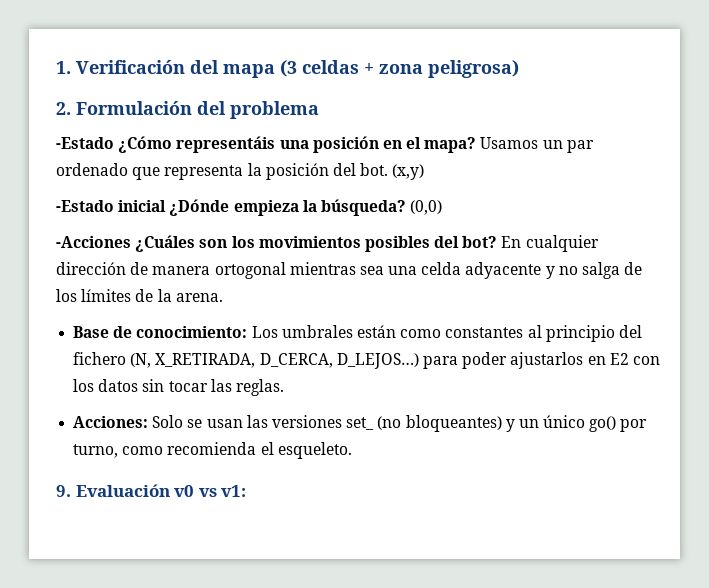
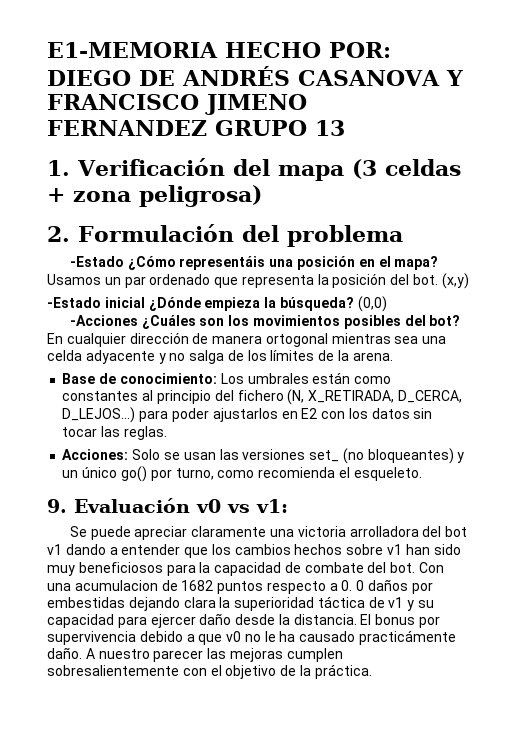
+ E1-MEMORIA HECHO POR: DIEGO DE ANDRÉS CASANOVA Y FRANCISCO JIMENO FERNANDEZ GRUPO 13
+ Se puede apreciar claramente una victoria arrolladora del bot v1 dando a entender que los cambios hechos sobre v1 han sido muy beneficiosos para la capacidad de combate del bot. Con una acumulacion de 1682 puntos respecto a 0. 0 daños por embestidas dejando clara la superioridad táctica de v1 y su capacidad para ejercer daño desde la distancia. El bonus por supervivencia debido a que v0 no le ha causado practicámente daño. A nuestro parecer las mejoras cumplen sobresalientemente con el objetivo de la práctica.

